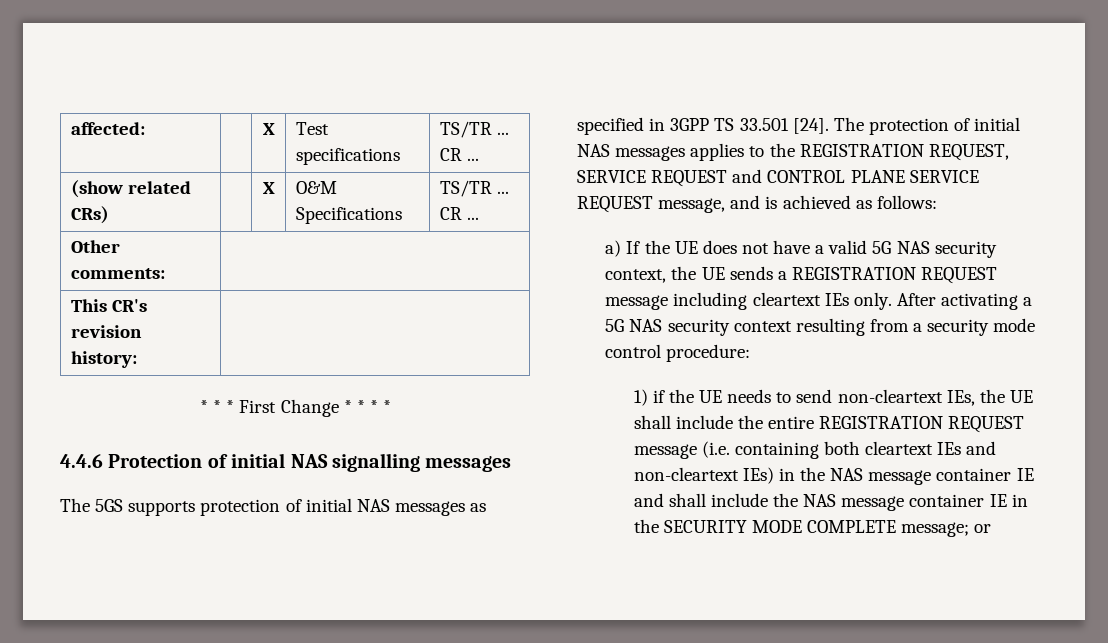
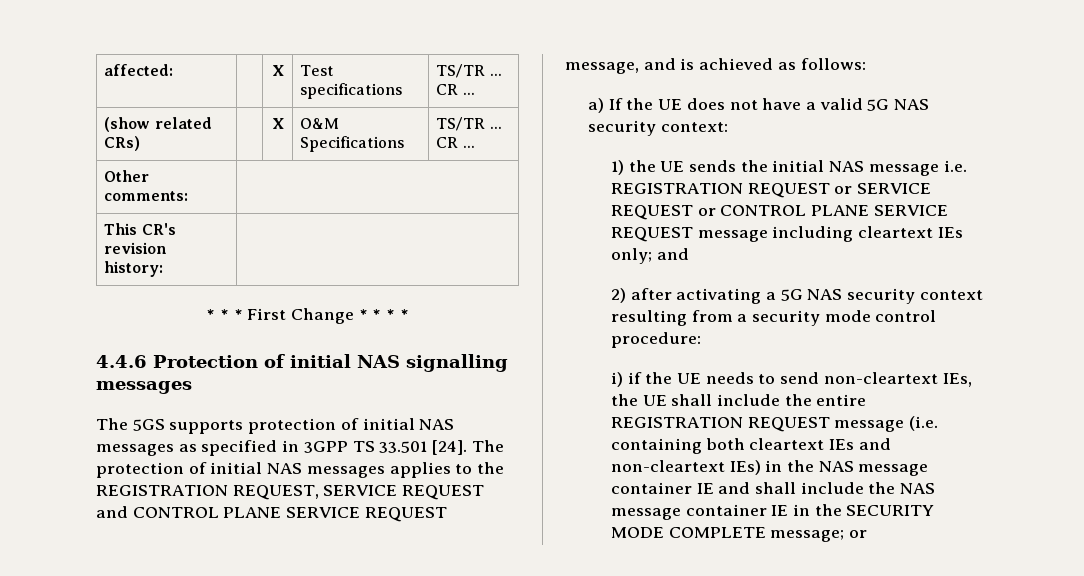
- a) If the UE does not have a valid 5G NAS security context, the UE sends a REGISTRATION REQUEST message including cleartext IEs only. After activating a 5G NAS security context resulting from a security mode control procedure:
+ a) If the UE does not have a valid 5G NAS security context:
+ 1) the UE sends the initial NAS message i.e. REGISTRATION REQUEST or SERVICE REQUEST or CONTROL PLANE SERVICE REQUEST message including cleartext IEs only; and
+ 2) after activating a 5G NAS security context resulting from a security mode control procedure:
- 1) if the UE needs to send non-cleartext IEs, the UE shall include the entire REGISTRATION REQUEST message (i.e. containing both cleartext IEs and non-cleartext IEs) in the NAS message container IE and shall include the NAS message container IE in the SECURITY MODE COMPLETE message; or
+ i) if the UE needs to send non-cleartext IEs, the UE shall include the entire REGISTRATION REQUEST message (i.e. containing both cleartext IEs and non-cleartext IEs) in the NAS message container IE and shall include the NAS message container IE in the SECURITY MODE COMPLETE message; or

